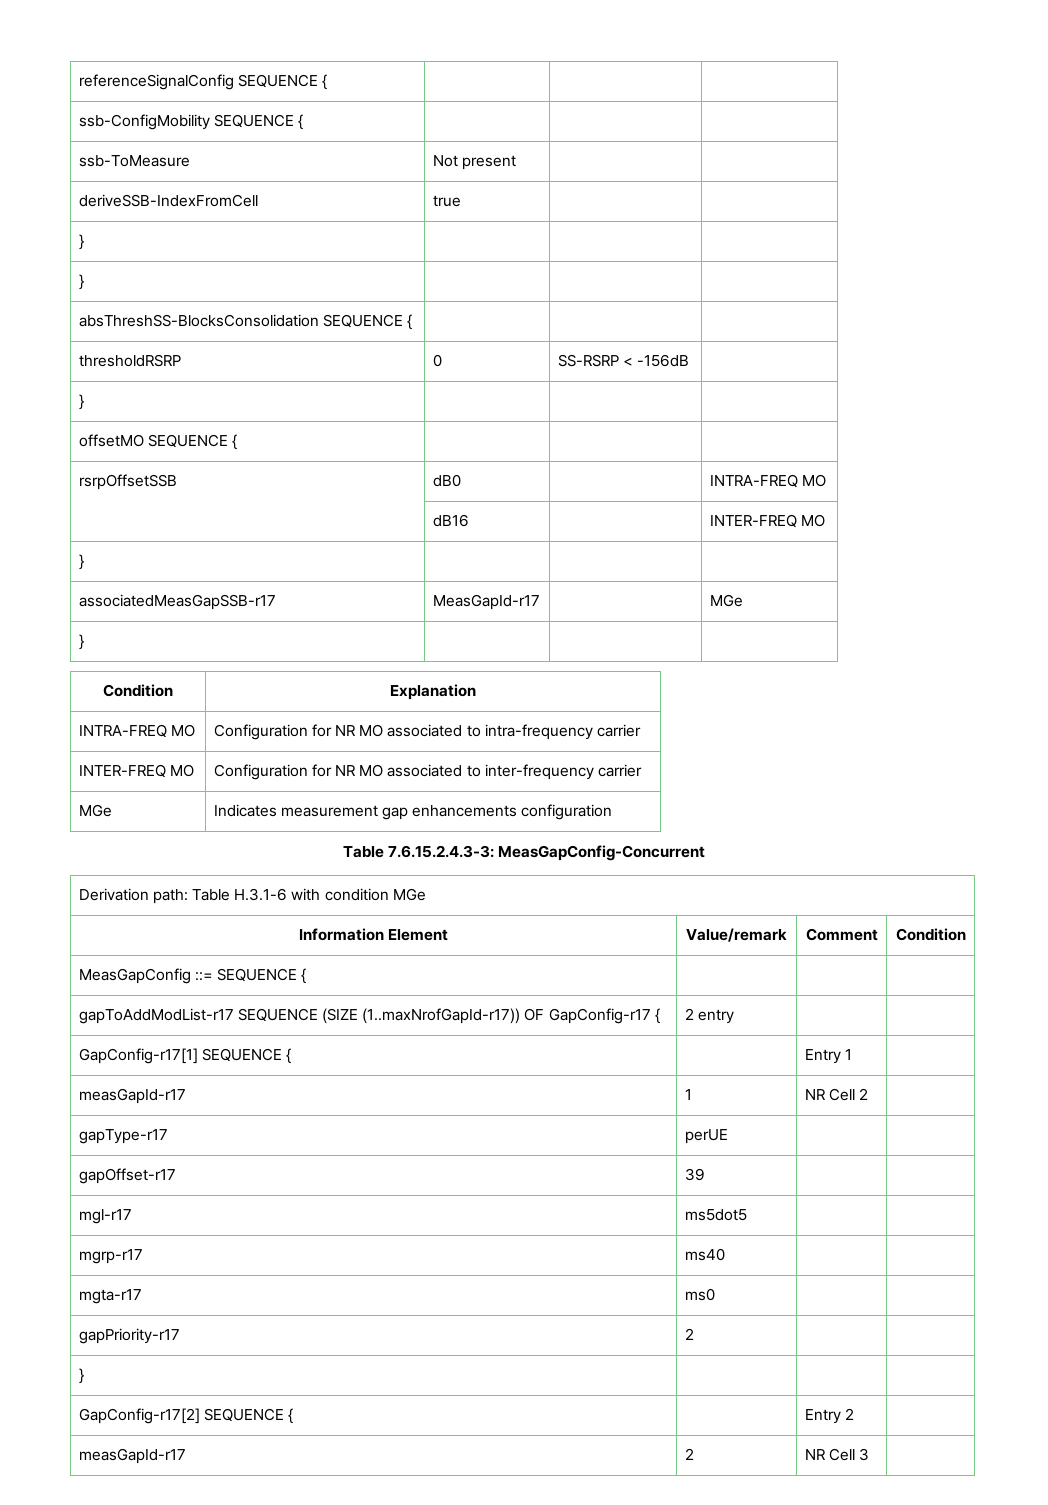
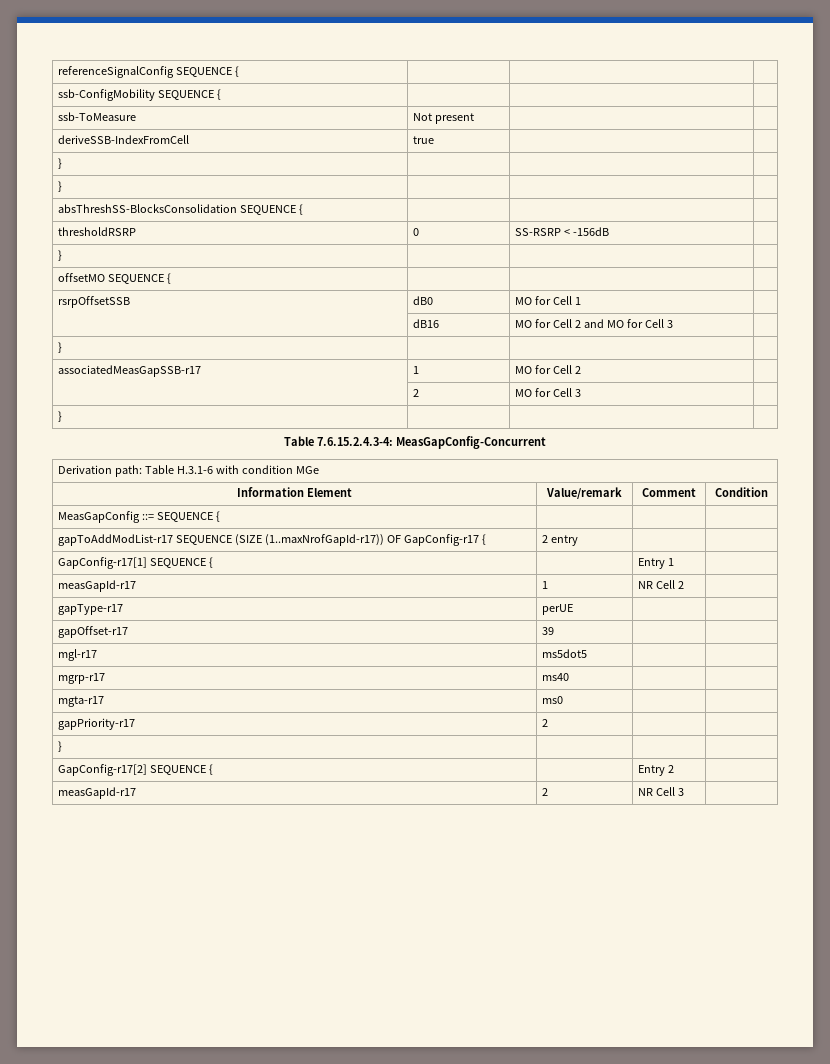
- rsrpOffsetSSB | dB0 | | INTRA-FREQ MO
- | dB16 | | INTER-FREQ MO
+ rsrpOffsetSSB | dB0 | MO for Cell 1 |
+ | dB16 | MO for Cell 2 and MO for Cell 3 |
  } | | |
- associatedMeasGapSSB-r17 | MeasGapId-r17 | | MGe
+ associatedMeasGapSSB-r17 | 1 | MO for Cell 2 |
+ | 2 | MO for Cell 3 |
  } | | |
- Condition | Explanation
- INTRA-FREQ MO | Configuration for NR MO associated to intra-frequency carrier
- INTER-FREQ MO | Configuration for NR MO associated to inter-frequency carrier
- MGe | Indicates measurement gap enhancements configuration
- Table 7.6.15.2.4.3-3: MeasGapConfig-Concurrent
+ Table 7.6.15.2.4.3-4: MeasGapConfig-Concurrent

